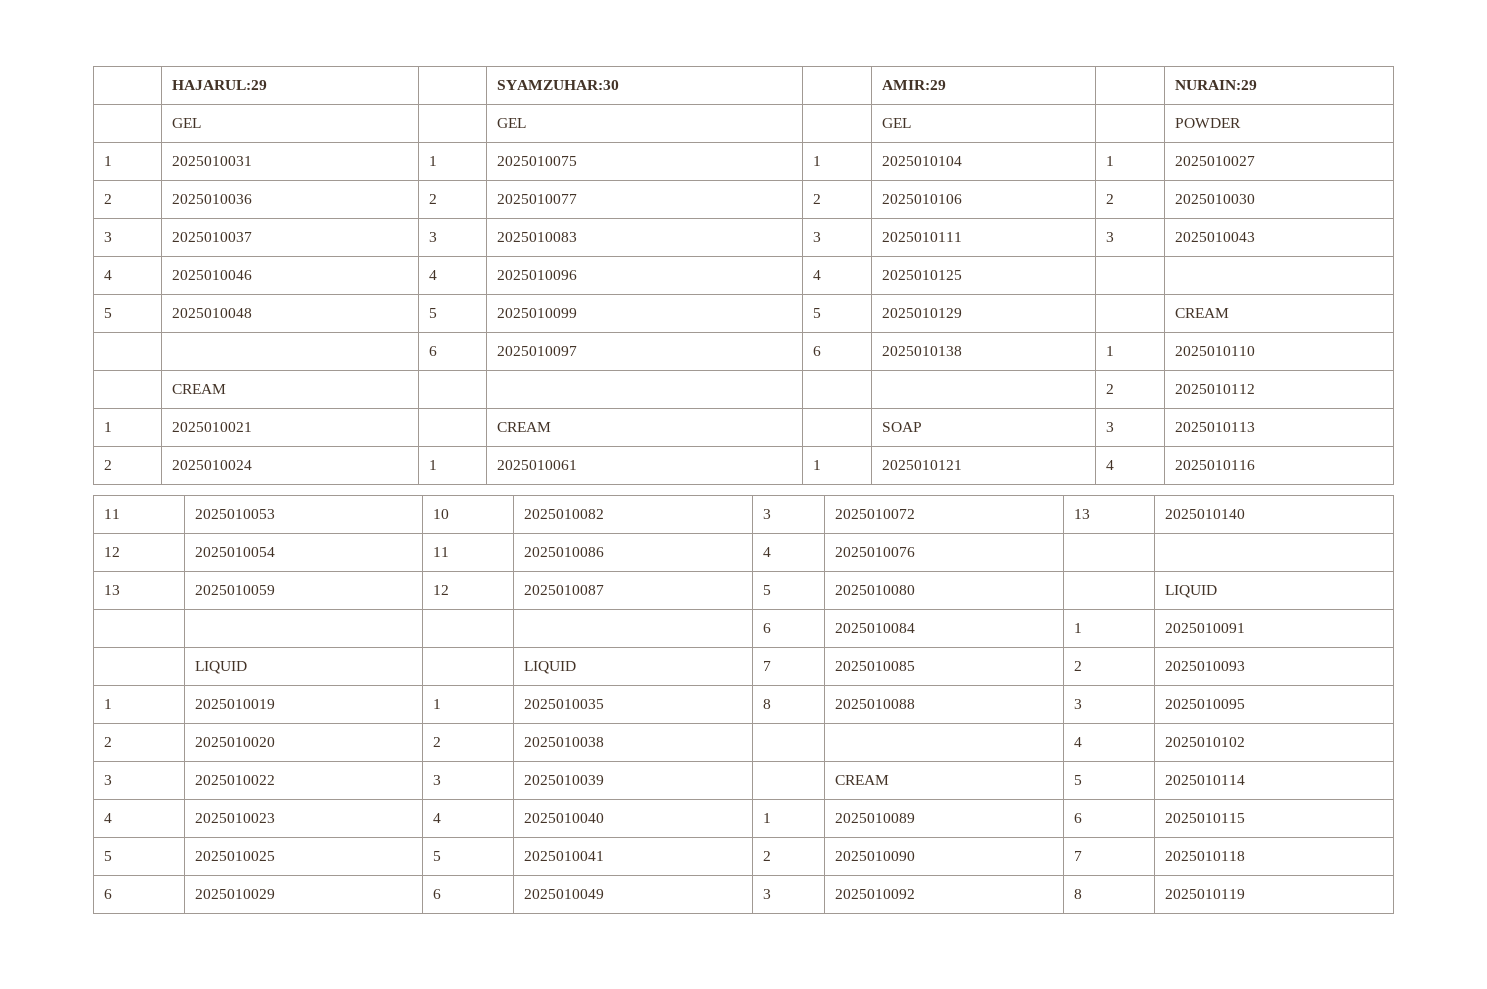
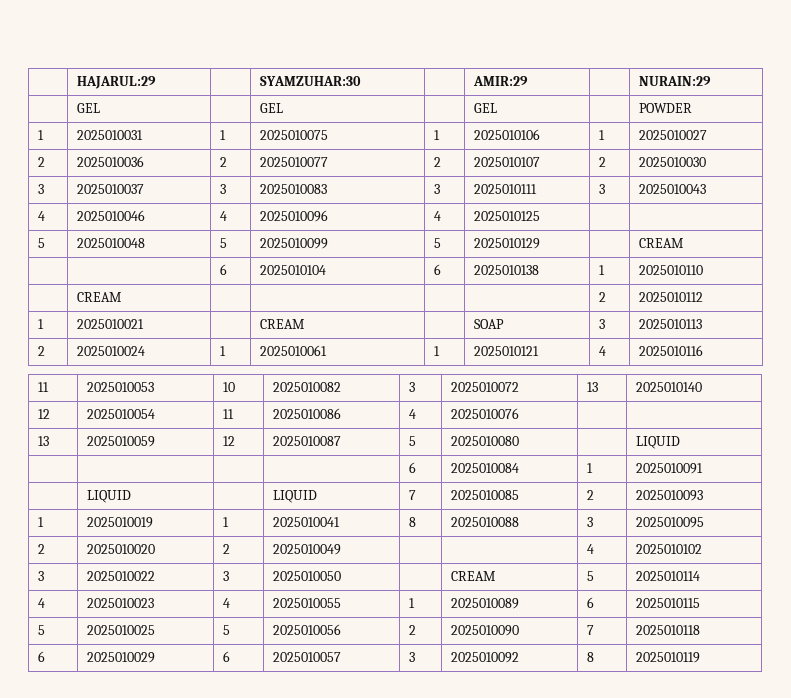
- 1 | 2025010031 | 1 | 2025010075 | 1 | 2025010104 | 1 | 2025010027
+ 1 | 2025010031 | 1 | 2025010075 | 1 | 2025010106 | 1 | 2025010027
- 2 | 2025010036 | 2 | 2025010077 | 2 | 2025010106 | 2 | 2025010030
+ 2 | 2025010036 | 2 | 2025010077 | 2 | 2025010107 | 2 | 2025010030
- | | 6 | 2025010097 | 6 | 2025010138 | 1 | 2025010110
+ | | 6 | 2025010104 | 6 | 2025010138 | 1 | 2025010110
- 1 | 2025010019 | 1 | 2025010035 | 8 | 2025010088 | 3 | 2025010095
+ 1 | 2025010019 | 1 | 2025010041 | 8 | 2025010088 | 3 | 2025010095
- 2 | 2025010020 | 2 | 2025010038 | | | 4 | 2025010102
+ 2 | 2025010020 | 2 | 2025010049 | | | 4 | 2025010102
- 3 | 2025010022 | 3 | 2025010039 | | CREAM | 5 | 2025010114
+ 3 | 2025010022 | 3 | 2025010050 | | CREAM | 5 | 2025010114
- 4 | 2025010023 | 4 | 2025010040 | 1 | 2025010089 | 6 | 2025010115
+ 4 | 2025010023 | 4 | 2025010055 | 1 | 2025010089 | 6 | 2025010115
- 5 | 2025010025 | 5 | 2025010041 | 2 | 2025010090 | 7 | 2025010118
+ 5 | 2025010025 | 5 | 2025010056 | 2 | 2025010090 | 7 | 2025010118
- 6 | 2025010029 | 6 | 2025010049 | 3 | 2025010092 | 8 | 2025010119
+ 6 | 2025010029 | 6 | 2025010057 | 3 | 2025010092 | 8 | 2025010119

